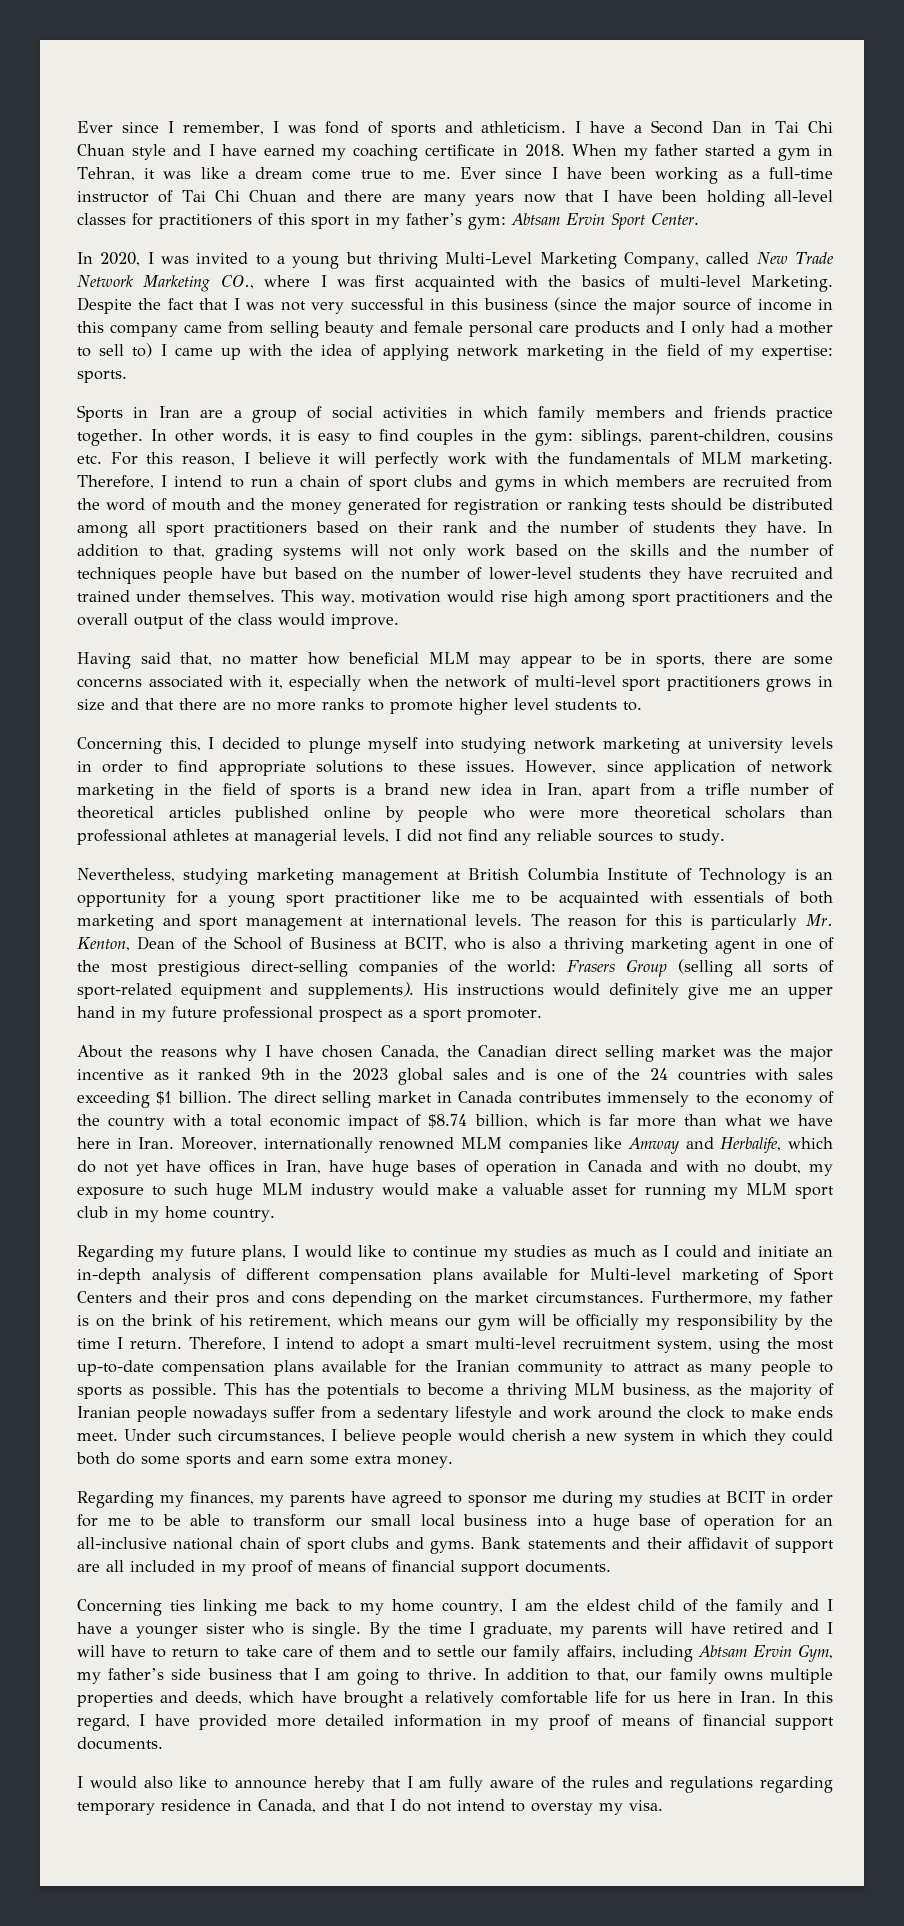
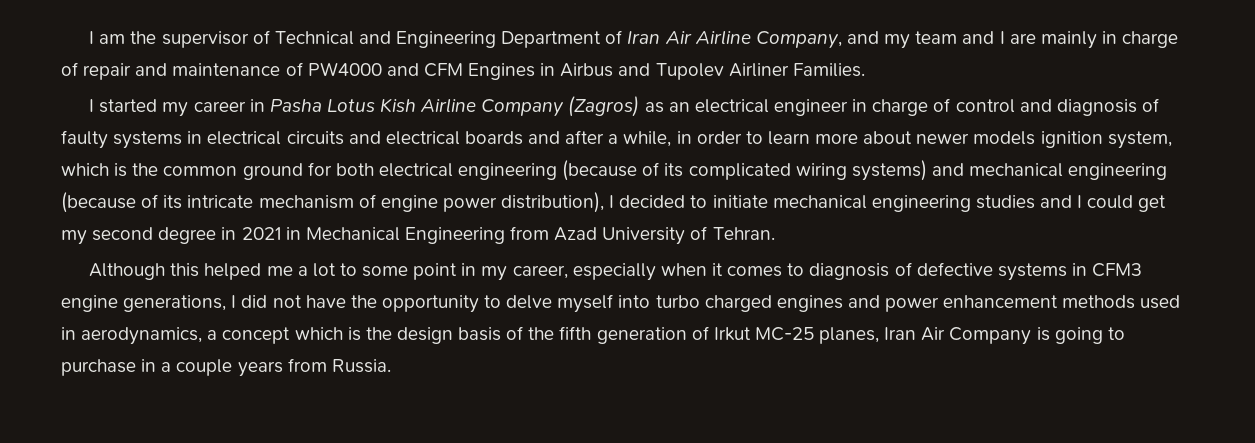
- Ever since I remember, I was fond of sports and athleticism. I have a Second Dan in Tai Chi Chuan style and I have earned my coaching certificate in 2018. When my father started a gym in Tehran, it was like a dream come true to me. Ever since I have been working as a full-time instructor of Tai Chi Chuan and there are many years now that I have been holding all-level classes for practitioners of this sport in my father’s gym: Abtsam Ervin Sport Center.
- In 2020, I was invited to a young but thriving Multi-Level Marketing Company, called New Trade Network Marketing CO., where I was first acquainted with the basics of multi-level Marketing. Despite the fact that I was not very successful in this business (since the major source of income in this company came from selling beauty and female personal care products and I only had a mother to sell to) I came up with the idea of applying network marketing in the field of my expertise: sports.
- Sports in Iran are a group of social activities in which family members and friends practice together. In other words, it is easy to find couples in the gym: siblings, parent-children, cousins etc. For this reason, I believe it will perfectly work with the fundamentals of MLM marketing. Therefore, I intend to run a chain of sport clubs and gyms in which members are recruited from the word of mouth and the money generated for registration or ranking tests should be distributed among all sport practitioners based on their rank and the number of students they have. In addition to that, grading systems will not only work based on the skills and the number of techniques people have but based on the number of lower-level students they have recruited and trained under themselves. This way, motivation would rise high among sport practitioners and the overall output of the class would improve.
- Having said that, no matter how beneficial MLM may appear to be in sports, there are some concerns associated with it, especially when the network of multi-level sport practitioners grows in size and that there are no more ranks to promote higher level students to.
- Concerning this, I decided to plunge myself into studying network marketing at university levels in order to find appropriate solutions to these issues. However, since application of network marketing in the field of sports is a brand new idea in Iran, apart from a trifle number of theoretical articles published online by people who were more theoretical scholars than professional athletes at managerial levels, I did not find any reliable sources to study.
- Nevertheless, studying marketing management at British Columbia Institute of Technology is an opportunity for a young sport practitioner like me to be acquainted with essentials of both marketing and sport management at international levels. The reason for this is particularly Mr. Kenton, Dean of the School of Business at BCIT, who is also a thriving marketing agent in one of the most prestigious direct-selling companies of the world: Frasers Group (selling all sorts of sport-related equipment and supplements). His instructions would definitely give me an upper hand in my future professional prospect as a sport promoter.
- About the reasons why I have chosen Canada, the Canadian direct selling market was the major incentive as it ranked 9th in the 2023 global sales and is one of the 24 countries with sales exceeding $1 billion. The direct selling market in Canada contributes immensely to the economy of the country with a total economic impact of $8.74 billion, which is far more than what we have here in Iran. Moreover, internationally renowned MLM companies like Amway and Herbalife, which do not yet have offices in Iran, have huge bases of operation in Canada and with no doubt, my exposure to such huge MLM industry would make a valuable asset for running my MLM sport club in my home country.
- Regarding my future plans, I would like to continue my studies as much as I could and initiate an in-depth analysis of different compensation plans available for Multi-level marketing of Sport Centers and their pros and cons depending on the market circumstances. Furthermore, my father is on the brink of his retirement, which means our gym will be officially my responsibility by the time I return. Therefore, I intend to adopt a smart multi-level recruitment system, using the most up-to-date compensation plans available for the Iranian community to attract as many people to sports as possible. This has the potentials to become a thriving MLM business, as the majority of Iranian people nowadays suffer from a sedentary lifestyle and work around the clock to make ends meet. Under such circumstances, I believe people would cherish a new system in which they could both do some sports and earn some extra money.
- Regarding my finances, my parents have agreed to sponsor me during my studies at BCIT in order for me to be able to transform our small local business into a huge base of operation for an all-inclusive national chain of sport clubs and gyms. Bank statements and their affidavit of support are all included in my proof of means of financial support documents.
- Concerning ties linking me back to my home country, I am the eldest child of the family and I have a younger sister who is single. By the time I graduate, my parents will have retired and I will have to return to take care of them and to settle our family affairs, including Abtsam Ervin Gym, my father’s side business that I am going to thrive. In addition to that, our family owns multiple properties and deeds, which have brought a relatively comfortable life for us here in Iran. In this regard, I have provided more detailed information in my proof of means of financial support documents.
- I would also like to announce hereby that I am fully aware of the rules and regulations regarding temporary residence in Canada, and that I do not intend to overstay my visa.
+ I am the supervisor of Technical and Engineering Department of Iran Air Airline Company, and my team and I are mainly in charge of repair and maintenance of PW4000 and CFM Engines in Airbus and Tupolev Airliner Families.
+ I started my career in Pasha Lotus Kish Airline Company (Zagros) as an electrical engineer in charge of control and diagnosis of faulty systems in electrical circuits and electrical boards and after a while, in order to learn more about newer models ignition system, which is the common ground for both electrical engineering (because of its complicated wiring systems) and mechanical engineering (because of its intricate mechanism of engine power distribution), I decided to initiate mechanical engineering studies and I could get my second degree in 2021 in Mechanical Engineering from Azad University of Tehran.
+ Although this helped me a lot to some point in my career, especially when it comes to diagnosis of defective systems in CFM3 engine generations, I did not have the opportunity to delve myself into turbo charged engines and power enhancement methods used in aerodynamics, a concept which is the design basis of the fifth generation of Irkut MC-25 planes, Iran Air Company is going to purchase in a couple years from Russia.

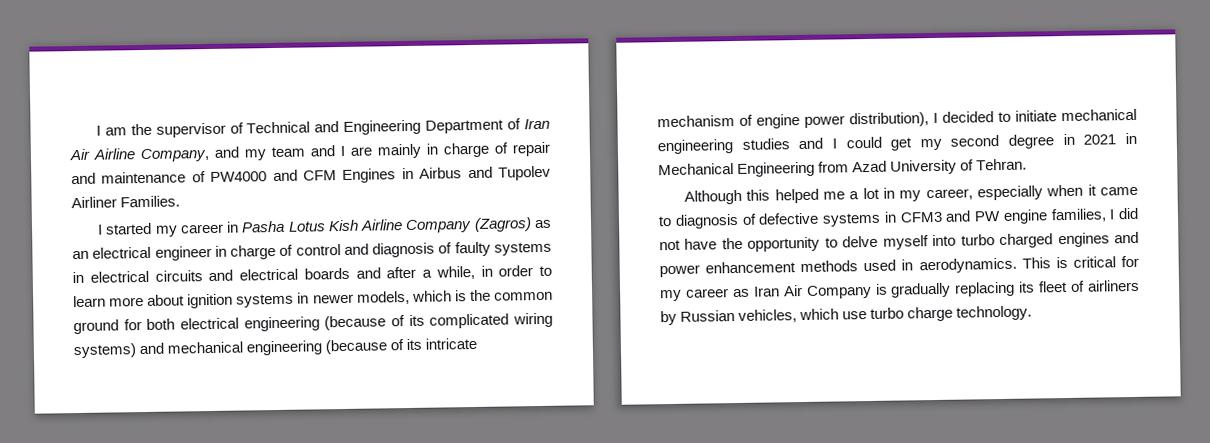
- I started my career in Pasha Lotus Kish Airline Company (Zagros) as an electrical engineer in charge of control and diagnosis of faulty systems in electrical circuits and electrical boards and after a while, in order to learn more about newer models ignition system, which is the common ground for both electrical engineering (because of its complicated wiring systems) and mechanical engineering (because of its intricate mechanism of engine power distribution), I decided to initiate mechanical engineering studies and I could get my second degree in 2021 in Mechanical Engineering from Azad University of Tehran.
+ I started my career in Pasha Lotus Kish Airline Company (Zagros) as an electrical engineer in charge of control and diagnosis of faulty systems in electrical circuits and electrical boards and after a while, in order to learn more about ignition systems in newer models, which is the common ground for both electrical engineering (because of its complicated wiring systems) and mechanical engineering (because of its intricate mechanism of engine power distribution), I decided to initiate mechanical engineering studies and I could get my second degree in 2021 in Mechanical Engineering from Azad University of Tehran.
- Although this helped me a lot to some point in my career, especially when it comes to diagnosis of defective systems in CFM3 engine generations, I did not have the opportunity to delve myself into turbo charged engines and power enhancement methods used in aerodynamics, a concept which is the design basis of the fifth generation of Irkut MC-25 planes, Iran Air Company is going to purchase in a couple years from Russia.
+ Although this helped me a lot in my career, especially when it came to diagnosis of defective systems in CFM3 and PW engine families, I did not have the opportunity to delve myself into turbo charged engines and power enhancement methods used in aerodynamics. This is critical for my career as Iran Air Company is gradually replacing its fleet of airliners by Russian vehicles, which use turbo charge technology.

